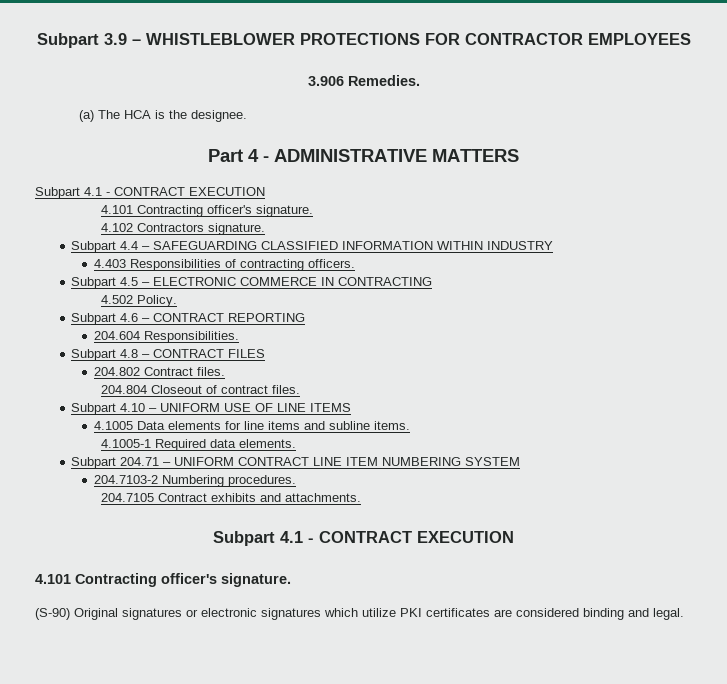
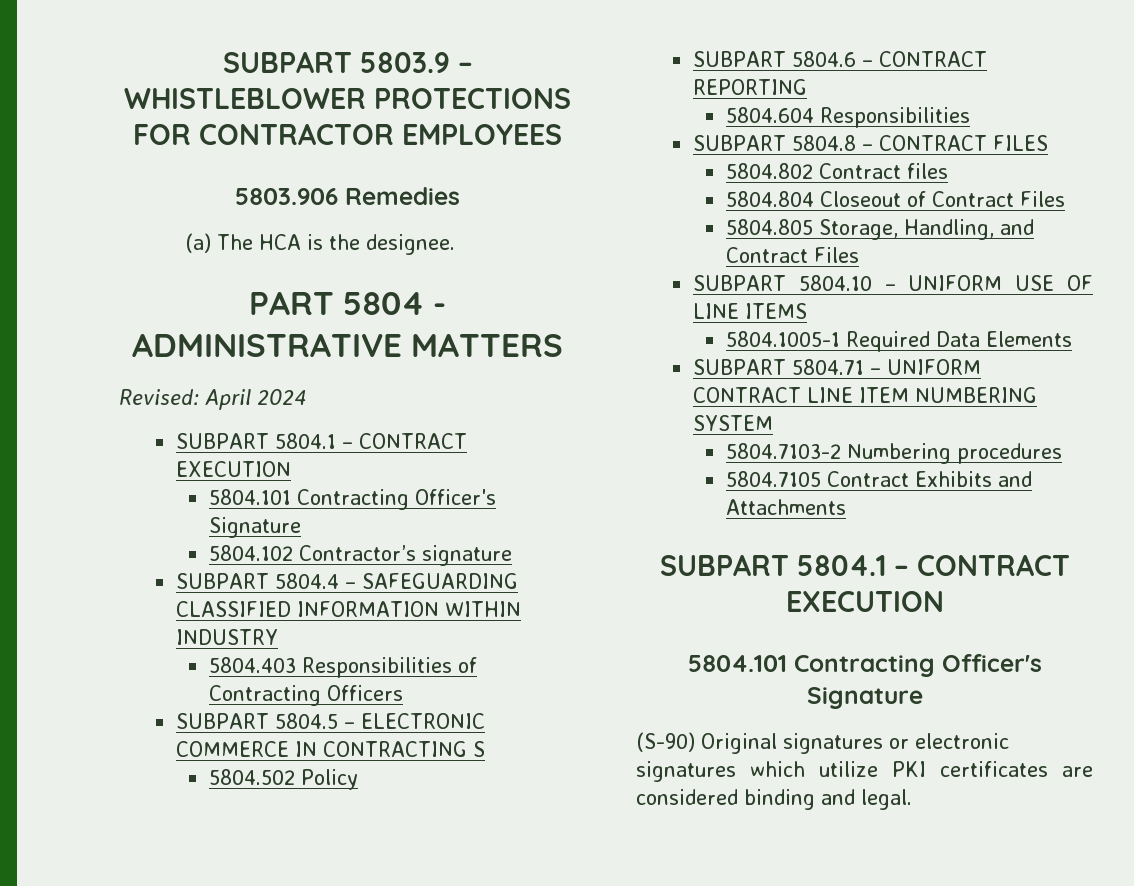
- Subpart 3.9 – WHISTLEBLOWER PROTECTIONS FOR CONTRACTOR EMPLOYEES
+ SUBPART 5803.9 – WHISTLEBLOWER PROTECTIONS FOR CONTRACTOR EMPLOYEES
- 3.906 Remedies.
+ 5803.906 Remedies
- Part 4 - ADMINISTRATIVE MATTERS
- Subpart 4.1 - CONTRACT EXECUTION
- 4.101 Contracting officer's signature.
- 4.102 Contractors signature.
- Subpart 4.4 – SAFEGUARDING CLASSIFIED INFORMATION WITHIN INDUSTRY
+ PART 5804 - ADMINISTRATIVE MATTERS
+ Revised: April 2024
+ SUBPART 5804.1 – CONTRACT EXECUTION
+ 5804.101 Contracting Officer's Signature
+ 5804.102 Contractor’s signature
+ SUBPART 5804.4 – SAFEGUARDING CLASSIFIED INFORMATION WITHIN INDUSTRY
- 4.403 Responsibilities of contracting officers.
- Subpart 4.5 – ELECTRONIC COMMERCE IN CONTRACTING
- 4.502 Policy.
- Subpart 4.6 – CONTRACT REPORTING
+ 5804.403 Responsibilities of Contracting Officers
+ SUBPART 5804.5 – ELECTRONIC COMMERCE IN CONTRACTING S
+ 5804.502 Policy
+ SUBPART 5804.6 – CONTRACT REPORTING
- 204.604 Responsibilities.
- Subpart 4.8 – CONTRACT FILES
+ 5804.604 Responsibilities
+ SUBPART 5804.8 – CONTRACT FILES
- 204.802 Contract files.
- 204.804 Closeout of contract files.
- Subpart 4.10 – UNIFORM USE OF LINE ITEMS
+ 5804.802 Contract files
+ 5804.804 Closeout of Contract Files
+ 5804.805 Storage, Handling, and Contract Files
+ SUBPART 5804.10 – UNIFORM USE OF LINE ITEMS
- 4.1005 Data elements for line items and subline items.
- 4.1005-1 Required data elements.
- Subpart 204.71 – UNIFORM CONTRACT LINE ITEM NUMBERING SYSTEM
+ 5804.1005-1 Required Data Elements
+ SUBPART 5804.71 – UNIFORM CONTRACT LINE ITEM NUMBERING SYSTEM
- 204.7103-2 Numbering procedures.
- 204.7105 Contract exhibits and attachments.
- Subpart 4.1 - CONTRACT EXECUTION
- 4.101 Contracting officer's signature.
+ 5804.7103-2 Numbering procedures
+ 5804.7105 Contract Exhibits and Attachments
+ SUBPART 5804.1 – CONTRACT EXECUTION
+ 5804.101 Contracting Officer's Signature

